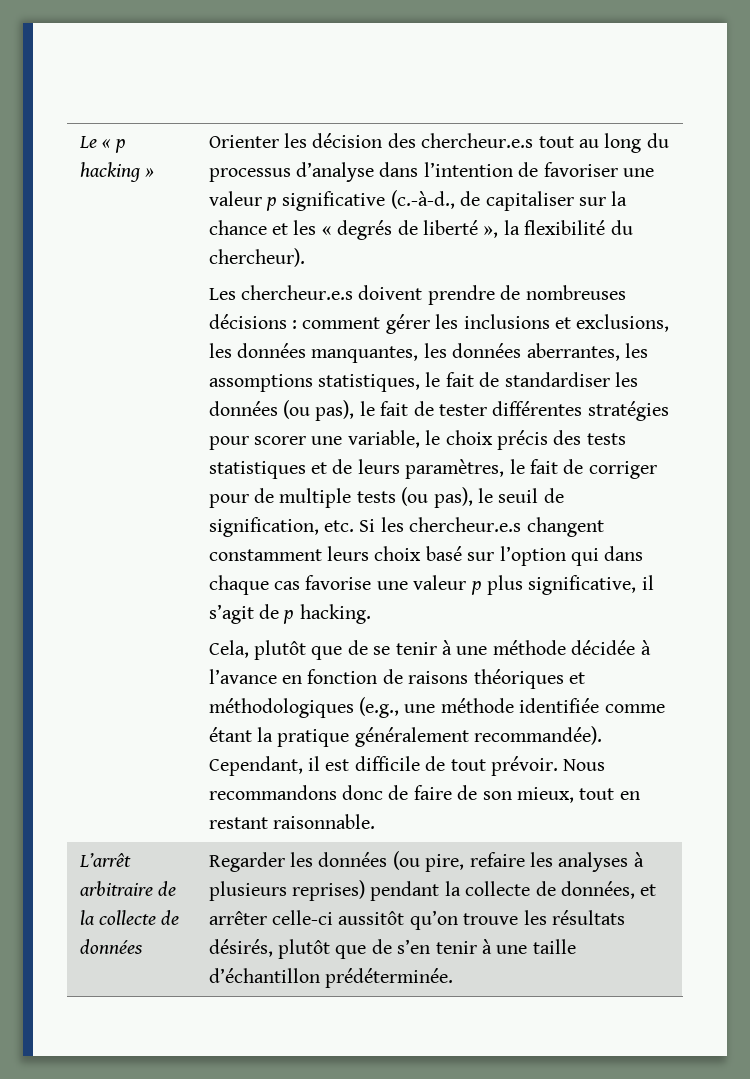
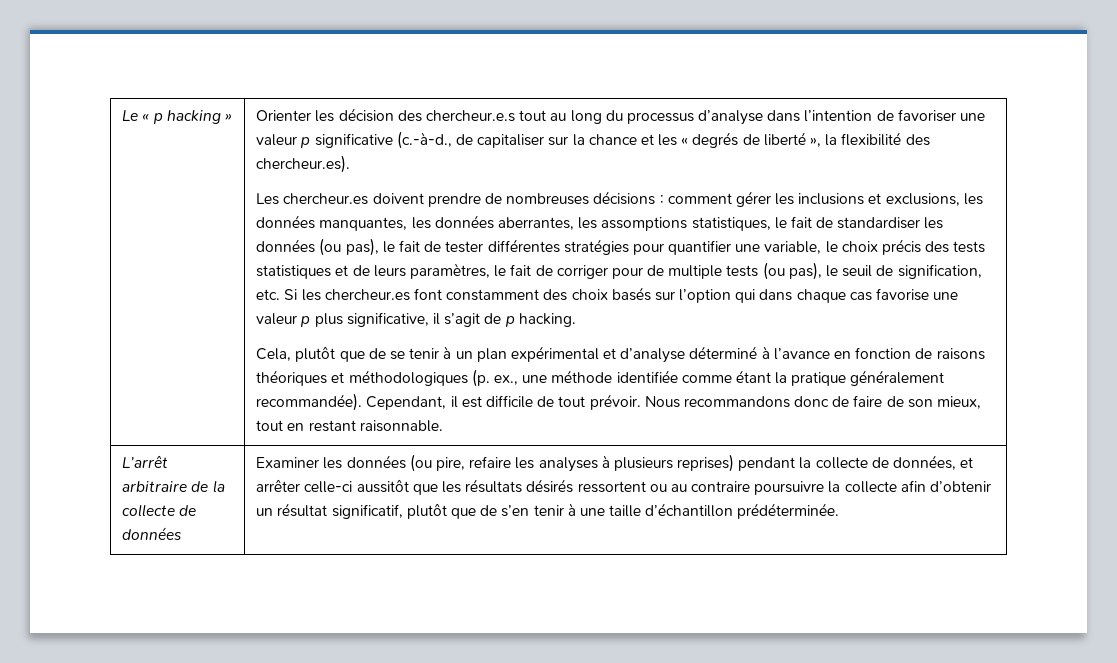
- Orienter les décision des chercheur.e.s tout au long du processus d’analyse dans l’intention de favoriser une valeur p significative (c.-à-d., de capitaliser sur la chance et les « degrés de liberté », la flexibilité du chercheur).
+ Orienter les décision des chercheur.e.s tout au long du processus d’analyse dans l’intention de favoriser une valeur p significative (c.-à-d., de capitaliser sur la chance et les « degrés de liberté », la flexibilité des chercheur.es).
- Les chercheur.e.s doivent prendre de nombreuses décisions :
+ Les chercheur.es doivent prendre de nombreuses décisions :
- comment gérer les inclusions et exclusions, les données manquantes, les données aberrantes, les assomptions statistiques, le fait de standardiser les données (ou pas), le fait de tester différentes stratégies pour scorer une variable, le choix précis des tests statistiques et de leurs paramètres, le fait de corriger pour de multiple tests (ou pas), le seuil de signification, etc. Si les chercheur.e.s changent constamment leurs choix basé sur l’option qui dans chaque cas favorise une valeur p plus significative, il s’agit de p hacking.
+ comment gérer les inclusions et exclusions, les données manquantes, les données aberrantes, les assomptions statistiques, le fait de standardiser les données (ou pas), le fait de tester différentes stratégies pour quantifier une variable, le choix précis des tests statistiques et de leurs paramètres, le fait de corriger pour de multiple tests (ou pas), le seuil de signification, etc. Si les chercheur.es font constamment des choix basés sur l’option qui dans chaque cas favorise une valeur p plus significative, il s’agit de p hacking.
- Cela, plutôt que de se tenir à une méthode décidée à l’avance en fonction de raisons théoriques et méthodologiques (e.g., une méthode identifiée comme étant la pratique généralement recommandée).
+ Cela, plutôt que de se tenir à un plan expérimental et d’analyse déterminé à l’avance en fonction de raisons théoriques et méthodologiques (p. ex., une méthode identifiée comme étant la pratique généralement recommandée).
- Regarder les données (ou pire, refaire les analyses à plusieurs reprises) pendant la collecte de données, et arrêter celle-ci aussitôt qu’on trouve les résultats désirés, plutôt que de s’en tenir à une taille d’échantillon prédéterminée.
+ Examiner les données (ou pire, refaire les analyses à plusieurs reprises) pendant la collecte de données, et arrêter celle-ci aussitôt que les résultats désirés ressortent ou au contraire poursuivre la collecte afin d’obtenir un résultat significatif, plutôt que de s’en tenir à une taille d’échantillon prédéterminée.

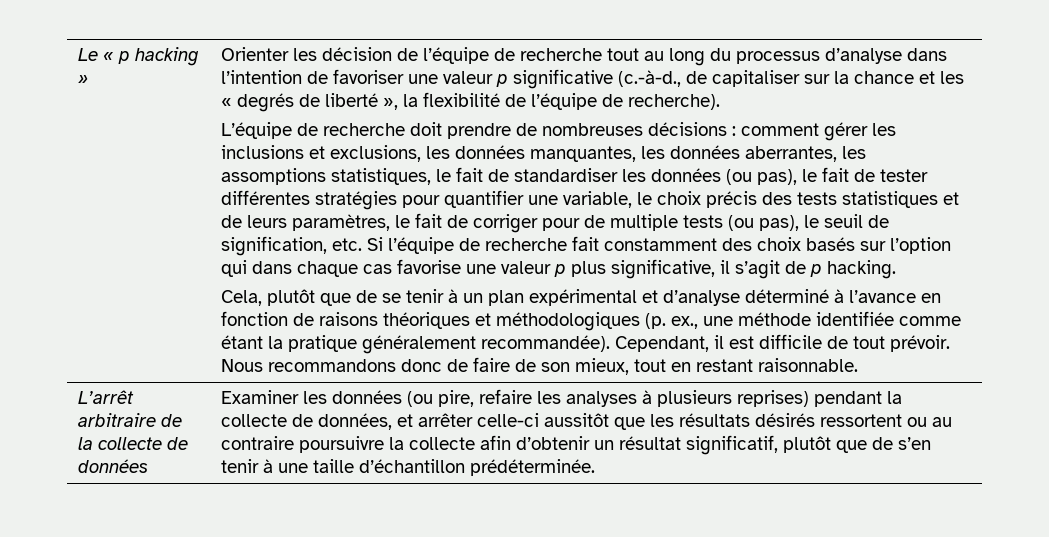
- Orienter les décision des chercheur.e.s tout au long du processus d’analyse dans l’intention de favoriser une valeur p significative (c.-à-d., de capitaliser sur la chance et les « degrés de liberté », la flexibilité des chercheur.es).
- Les chercheur.es doivent prendre de nombreuses décisions :
+ Orienter les décision de l’équipe de recherche tout au long du processus d’analyse dans l’intention de favoriser une valeur p significative (c.-à-d., de capitaliser sur la chance et les « degrés de liberté », la flexibilité de l’équipe de recherche).
+ L’équipe de recherche doit prendre de nombreuses décisions :
- comment gérer les inclusions et exclusions, les données manquantes, les données aberrantes, les assomptions statistiques, le fait de standardiser les données (ou pas), le fait de tester différentes stratégies pour quantifier une variable, le choix précis des tests statistiques et de leurs paramètres, le fait de corriger pour de multiple tests (ou pas), le seuil de signification, etc. Si les chercheur.es font constamment des choix basés sur l’option qui dans chaque cas favorise une valeur p plus significative, il s’agit de p hacking.
+ comment gérer les inclusions et exclusions, les données manquantes, les données aberrantes, les assomptions statistiques, le fait de standardiser les données (ou pas), le fait de tester différentes stratégies pour quantifier une variable, le choix précis des tests statistiques et de leurs paramètres, le fait de corriger pour de multiple tests (ou pas), le seuil de signification, etc. Si l’équipe de recherche fait constamment des choix basés sur l’option qui dans chaque cas favorise une valeur p plus significative, il s’agit de p hacking.

